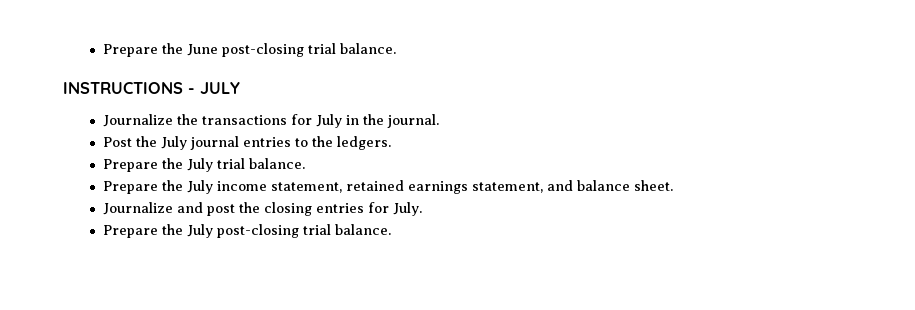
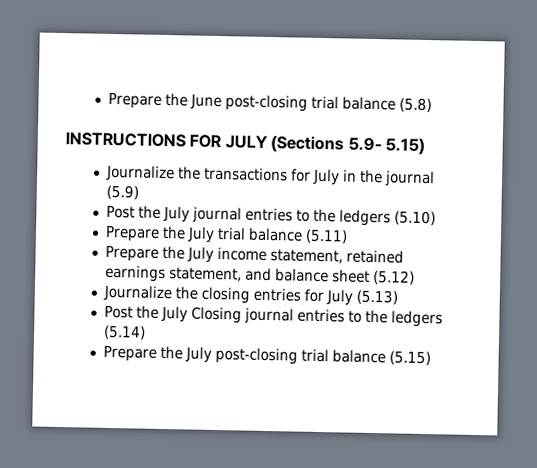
- Prepare the June post-closing trial balance.
+ Prepare the June post-closing trial balance (5.8)
- INSTRUCTIONS - JULY
+ INSTRUCTIONS FOR JULY (Sections 5.9- 5.15)
- Journalize the transactions for July in the journal.
+ Journalize the transactions for July in the journal (5.9)
- Post the July journal entries to the ledgers.
+ Post the July journal entries to the ledgers (5.10)
- Prepare the July trial balance.
+ Prepare the July trial balance (5.11)
- Prepare the July income statement, retained earnings statement, and balance sheet.
- Journalize and post the closing entries for July.
+ Prepare the July income statement, retained earnings statement, and balance sheet (5.12)
+ Journalize the closing entries for July (5.13)
+ Post the July Closing journal entries to the ledgers (5.14)
- Prepare the July post-closing trial balance.
+ Prepare the July post-closing trial balance (5.15)

